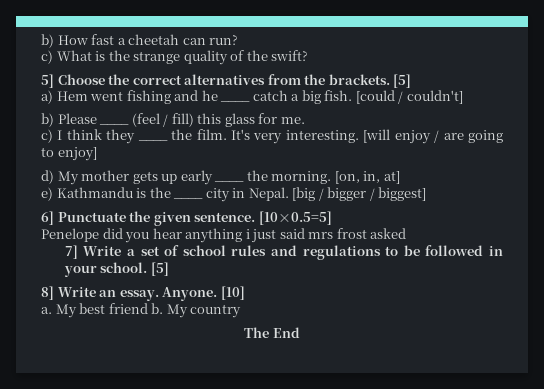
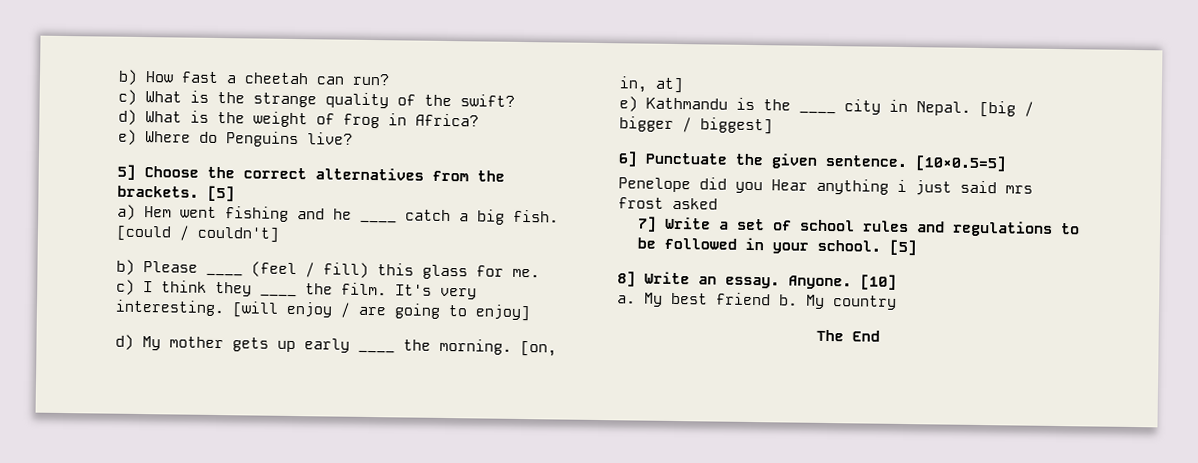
+ d) What is the weight of frog in Africa?
+ e) Where do Penguins live?
- Penelope did you hear anything i just said mrs frost asked
+ Penelope did you Hear anything i just said mrs frost asked

